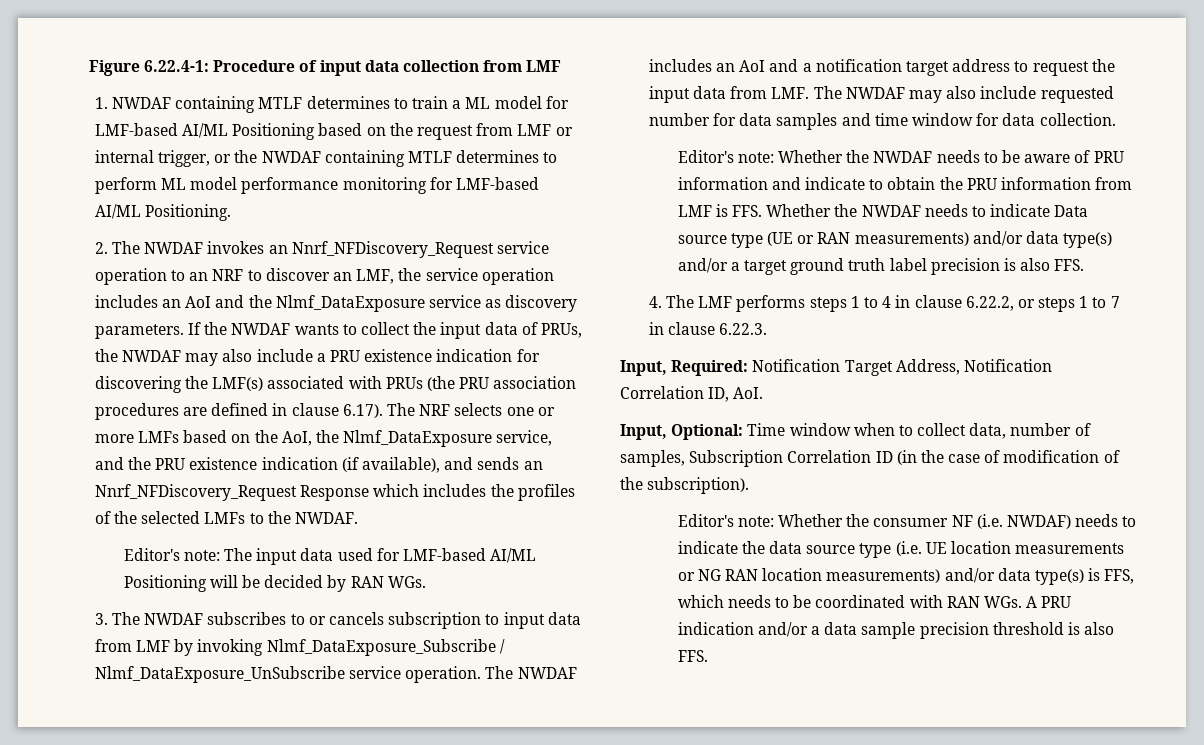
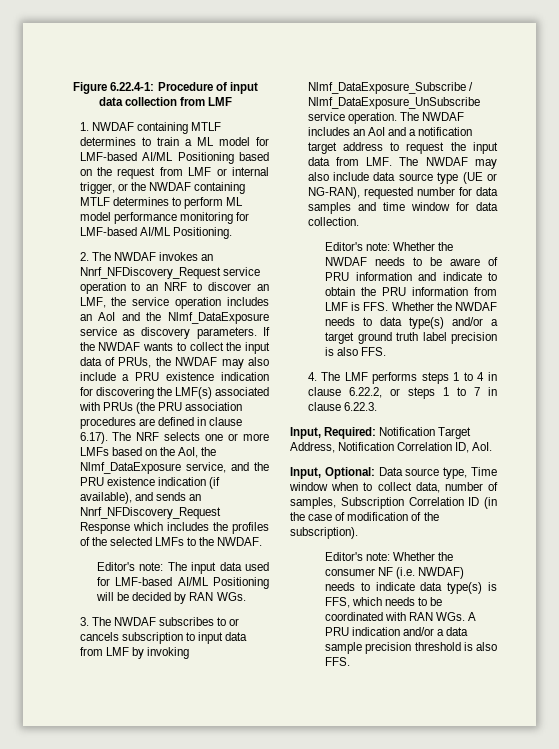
- The NWDAF includes an AoI and a notification target address to request the input data from LMF. The NWDAF may also include requested number for data samples and time window for data collection.
+ The NWDAF includes an AoI and a notification target address to request the input data from LMF. The NWDAF may also include data source type (UE or NG-RAN), requested number for data samples and time window for data collection.
- Editor's note: Whether the NWDAF needs to be aware of PRU information and indicate to obtain the PRU information from LMF is FFS. Whether the NWDAF needs to indicate Data source type (UE or RAN measurements) and/or data type(s) and/or a target ground truth label precision is also FFS.
+ Editor's note: Whether the NWDAF needs to be aware of PRU information and indicate to obtain the PRU information from LMF is FFS. Whether the NWDAF needs to data type(s) and/or a target ground truth label precision is also FFS.
- Input, Optional: Time window when to collect data, number of samples, Subscription Correlation ID (in the case of modification of the subscription).
+ Input, Optional: Data source type, Time window when to collect data, number of samples, Subscription Correlation ID (in the case of modification of the subscription).
- Editor's note: Whether the consumer NF (i.e. NWDAF) needs to indicate the data source type (i.e. UE location measurements or NG RAN location measurements) and/or data type(s) is FFS, which needs to be coordinated with RAN WGs. A PRU indication and/or a data sample precision threshold is also FFS.
+ Editor's note: Whether the consumer NF (i.e. NWDAF) needs to indicate data type(s) is FFS, which needs to be coordinated with RAN WGs. A PRU indication and/or a data sample precision threshold is also FFS.

